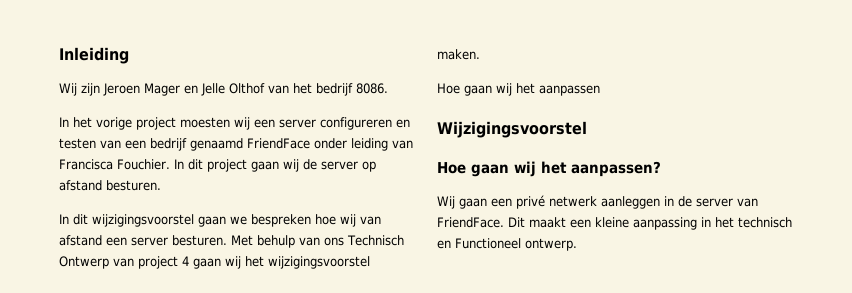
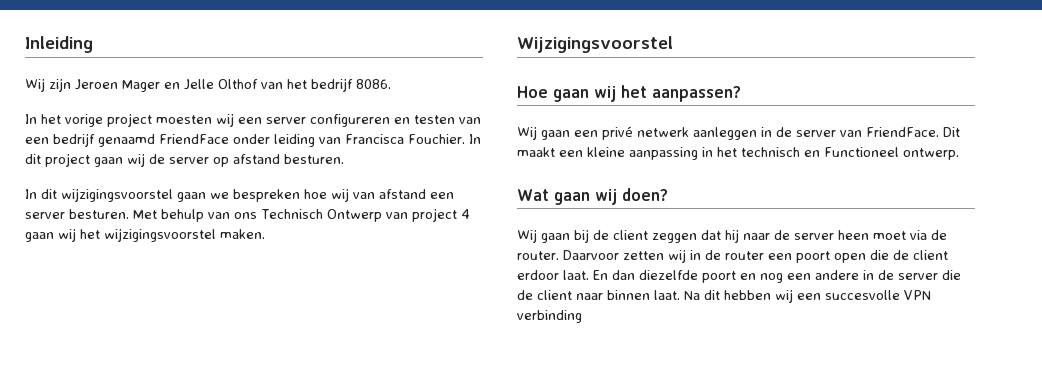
- Hoe gaan wij het aanpassen
+ Wat gaan wij doen?
+ Wij gaan bij de client zeggen dat hij naar de server heen moet via de router. Daarvoor zetten wij in de router een poort open die de client erdoor laat. En dan diezelfde poort en nog een andere in de server die de client naar binnen laat. Na dit hebben wij een succesvolle VPN verbinding

